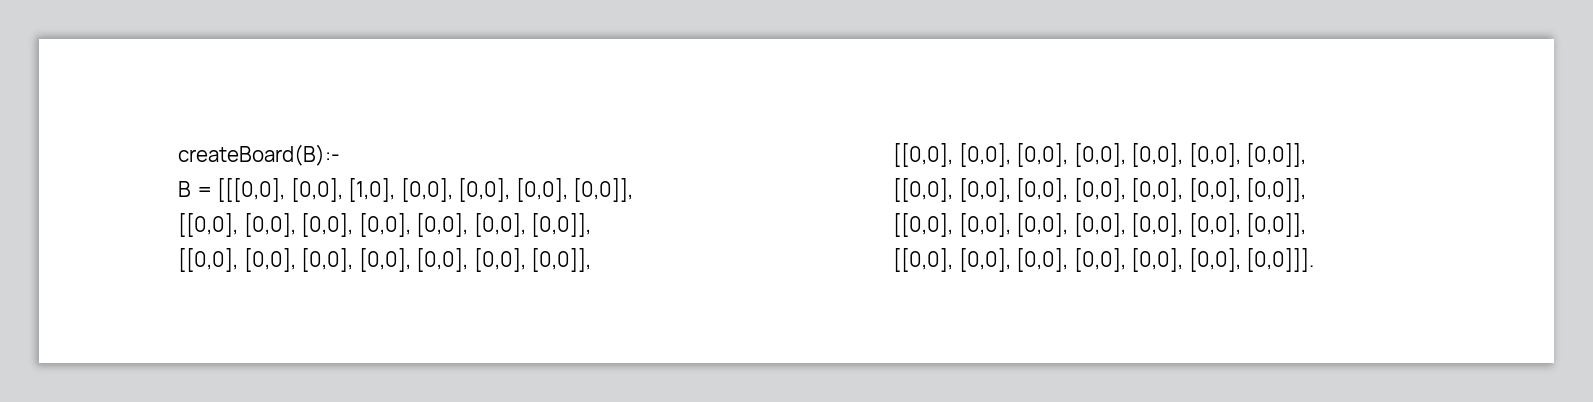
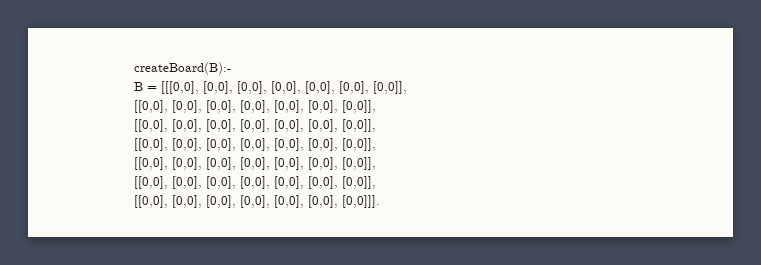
- B = [[[0,0], [0,0], [1,0], [0,0], [0,0], [0,0], [0,0]],
+ B = [[[0,0], [0,0], [0,0], [0,0], [0,0], [0,0], [0,0]],

